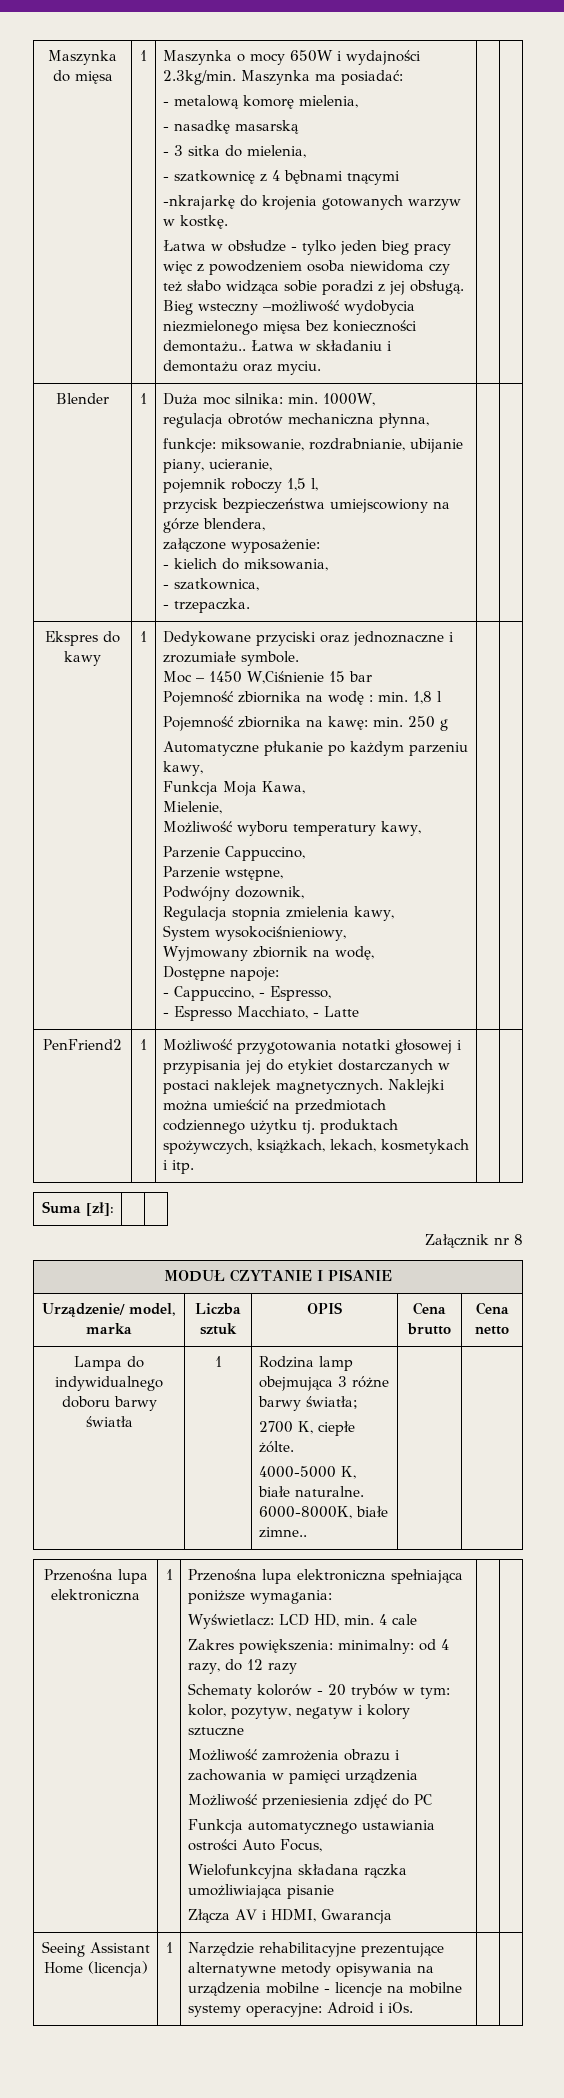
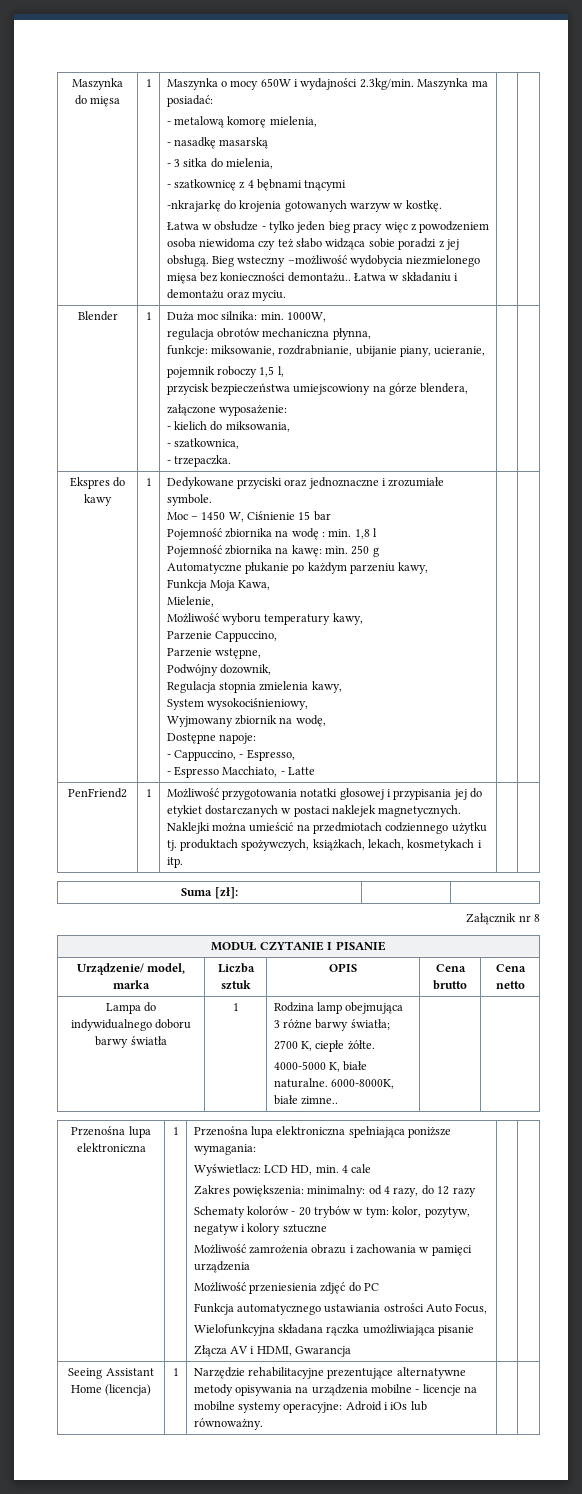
- Moc – 1450 W,Ciśnienie 15 bar
+ Moc – 1450 W, Ciśnienie 15 bar
  Lampa do indywidualnego doboru barwy światła | 1 | Rodzina lamp obejmująca 3 różne barwy światła;
- 2700 K, ciepłe żólte.
+ 2700 K, ciepłe żółte.
- Seeing Assistant Home (licencja) | 1 | Narzędzie rehabilitacyjne prezentujące alternatywne metody opisywania na urządzenia mobilne - licencje na mobilne systemy operacyjne: Adroid i iOs. | |
+ Seeing Assistant Home (licencja) | 1 | Narzędzie rehabilitacyjne prezentujące alternatywne metody opisywania na urządzenia mobilne - licencje na mobilne systemy operacyjne: Adroid i iOs lub równoważny. | |

